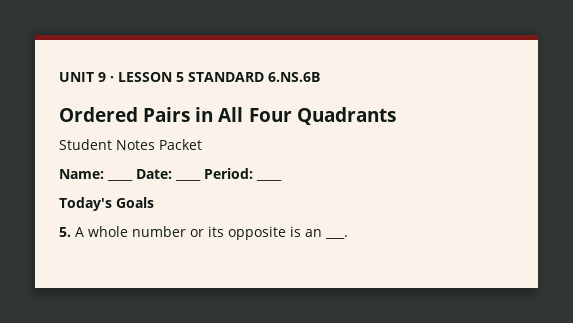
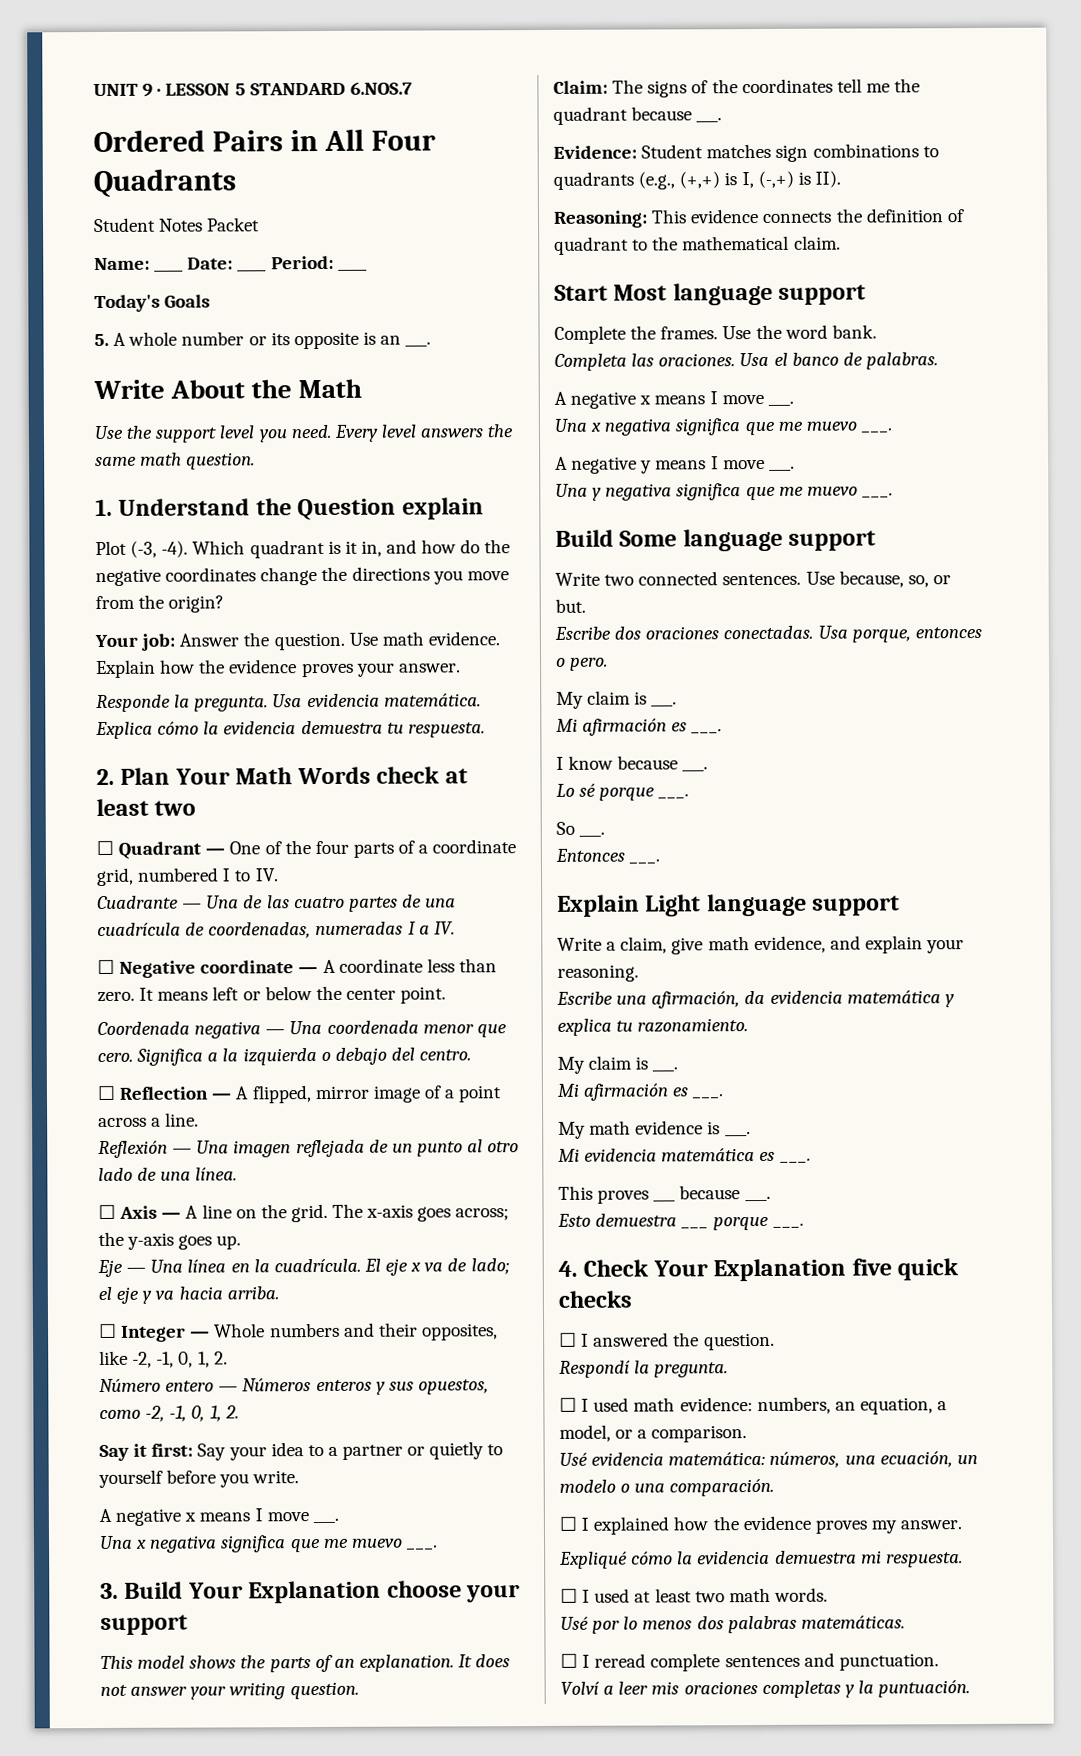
- UNIT 9 · LESSON 5 STANDARD 6.NS.6B
+ UNIT 9 · LESSON 5 STANDARD 6.NOS.7
+ Write About the Math
+ Use the support level you need. Every level answers the same math question.
+ 1. Understand the Question explain
+ Plot (-3, -4). Which quadrant is it in, and how do the negative coordinates change the directions you move from the origin?
+ Your job: Answer the question. Use math evidence. Explain how the evidence proves your answer.
+ Responde la pregunta. Usa evidencia matemática. Explica cómo la evidencia demuestra tu respuesta.
+ 2. Plan Your Math Words check at least two
+ ☐ Quadrant — One of the four parts of a coordinate grid, numbered I to IV.
+ Cuadrante — Una de las cuatro partes de una cuadrícula de coordenadas, numeradas I a IV.
+ ☐ Negative coordinate — A coordinate less than zero. It means left or below the center point.
+ Coordenada negativa — Una coordenada menor que cero. Significa a la izquierda o debajo del centro.
+ ☐ Reflection — A flipped, mirror image of a point across a line.
+ Reflexión — Una imagen reflejada de un punto al otro lado de una línea.
+ ☐ Axis — A line on the grid. The x-axis goes across; the y-axis goes up.
+ Eje — Una línea en la cuadrícula. El eje x va de lado; el eje y va hacia arriba.
+ ☐ Integer — Whole numbers and their opposites, like -2, -1, 0, 1, 2.
+ Número entero — Números enteros y sus opuestos, como -2, -1, 0, 1, 2.
+ Say it first: Say your idea to a partner or quietly to yourself before you write.
+ A negative x means I move ___.
+ Una x negativa significa que me muevo ___.
+ 3. Build Your Explanation choose your support
+ This model shows the parts of an explanation. It does not answer your writing question.
+ Claim: The signs of the coordinates tell me the quadrant because ___.
+ Evidence: Student matches sign combinations to quadrants (e.g., (+,+) is I, (-,+) is II).
+ Reasoning: This evidence connects the definition of quadrant to the mathematical claim.
+ Start Most language support
+ Complete the frames. Use the word bank.
+ Completa las oraciones. Usa el banco de palabras.
+ A negative x means I move ___.
+ Una x negativa significa que me muevo ___.
+ A negative y means I move ___.
+ Una y negativa significa que me muevo ___.
+ Build Some language support
+ Write two connected sentences. Use because, so, or but.
+ Escribe dos oraciones conectadas. Usa porque, entonces o pero.
+ My claim is ___.
+ Mi afirmación es ___.
+ I know because ___.
+ Lo sé porque ___.
+ So ___.
+ Entonces ___.
+ Explain Light language support
+ Write a claim, give math evidence, and explain your reasoning.
+ Escribe una afirmación, da evidencia matemática y explica tu razonamiento.
+ My claim is ___.
+ Mi afirmación es ___.
+ My math evidence is ___.
+ Mi evidencia matemática es ___.
+ This proves ___ because ___.
+ Esto demuestra ___ porque ___.
+ 4. Check Your Explanation five quick checks
+ ☐ I answered the question.
+ Respondí la pregunta.
+ ☐ I used math evidence: numbers, an equation, a model, or a comparison.
+ Usé evidencia matemática: números, una ecuación, un modelo o una comparación.
+ ☐ I explained how the evidence proves my answer.
+ Expliqué cómo la evidencia demuestra mi respuesta.
+ ☐ I used at least two math words.
+ Usé por lo menos dos palabras matemáticas.
+ ☐ I reread complete sentences and punctuation.
+ Volví a leer mis oraciones completas y la puntuación.

